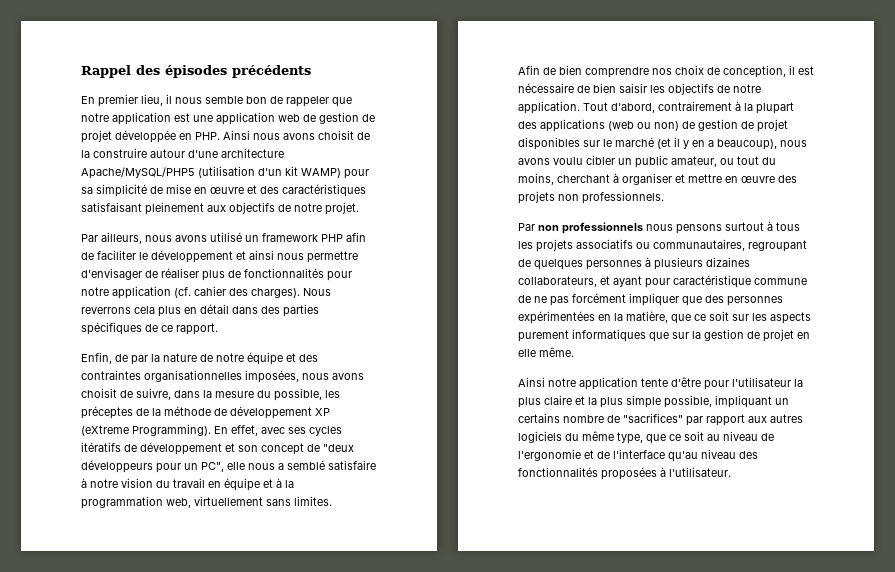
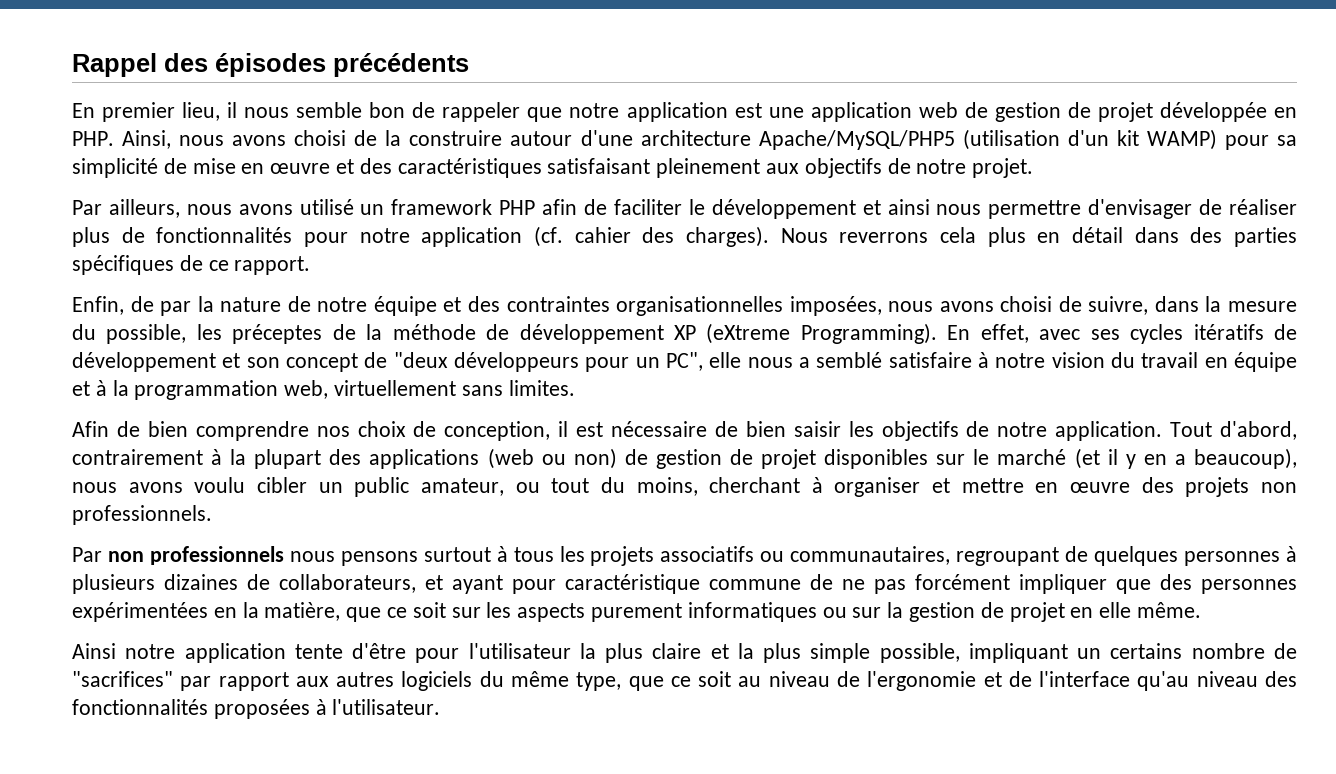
- En premier lieu, il nous semble bon de rappeler que notre application est une application web de gestion de projet développée en PHP. Ainsi nous avons choisit de la construire autour d'une architecture Apache/MySQL/PHP5 (utilisation d'un kit WAMP) pour sa simplicité de mise en œuvre et des caractéristiques satisfaisant pleinement aux objectifs de notre projet.
+ En premier lieu, il nous semble bon de rappeler que notre application est une application web de gestion de projet développée en PHP. Ainsi, nous avons choisi de la construire autour d'une architecture Apache/MySQL/PHP5 (utilisation d'un kit WAMP) pour sa simplicité de mise en œuvre et des caractéristiques satisfaisant pleinement aux objectifs de notre projet.
- Enfin, de par la nature de notre équipe et des contraintes organisationnelles imposées, nous avons choisit de suivre, dans la mesure du possible, les préceptes de la méthode de développement XP (eXtreme Programming).
+ Enfin, de par la nature de notre équipe et des contraintes organisationnelles imposées, nous avons choisi de suivre, dans la mesure du possible, les préceptes de la méthode de développement XP (eXtreme Programming).
- Par non professionnels nous pensons surtout à tous les projets associatifs ou communautaires, regroupant de quelques personnes à plusieurs dizaines collaborateurs, et ayant pour caractéristique commune de ne pas forcément impliquer que des personnes expérimentées en la matière, que ce soit sur les aspects purement informatiques que sur la gestion de projet en elle même.
+ Par non professionnels nous pensons surtout à tous les projets associatifs ou communautaires, regroupant de quelques personnes à plusieurs dizaines de collaborateurs, et ayant pour caractéristique commune de ne pas forcément impliquer que des personnes expérimentées en la matière, que ce soit sur les aspects purement informatiques ou sur la gestion de projet en elle même.

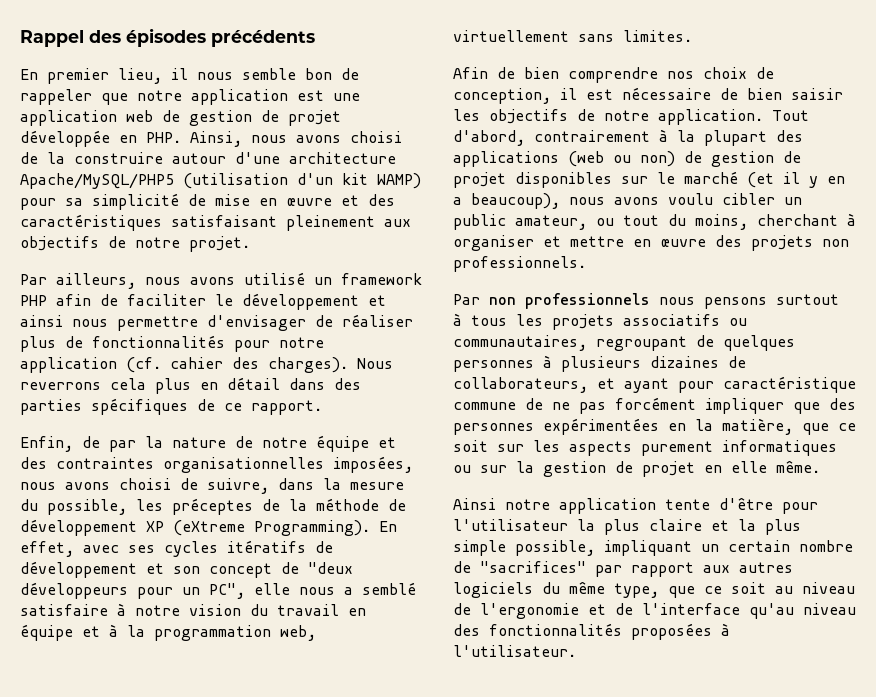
- Ainsi notre application tente d'être pour l'utilisateur la plus claire et la plus simple possible, impliquant un certains nombre de "sacrifices" par rapport aux autres logiciels du même type, que ce soit au niveau de l'ergonomie et de l'interface qu'au niveau des fonctionnalités proposées à l'utilisateur.
+ Ainsi notre application tente d'être pour l'utilisateur la plus claire et la plus simple possible, impliquant un certain nombre de "sacrifices" par rapport aux autres logiciels du même type, que ce soit au niveau de l'ergonomie et de l'interface qu'au niveau des fonctionnalités proposées à l'utilisateur.

